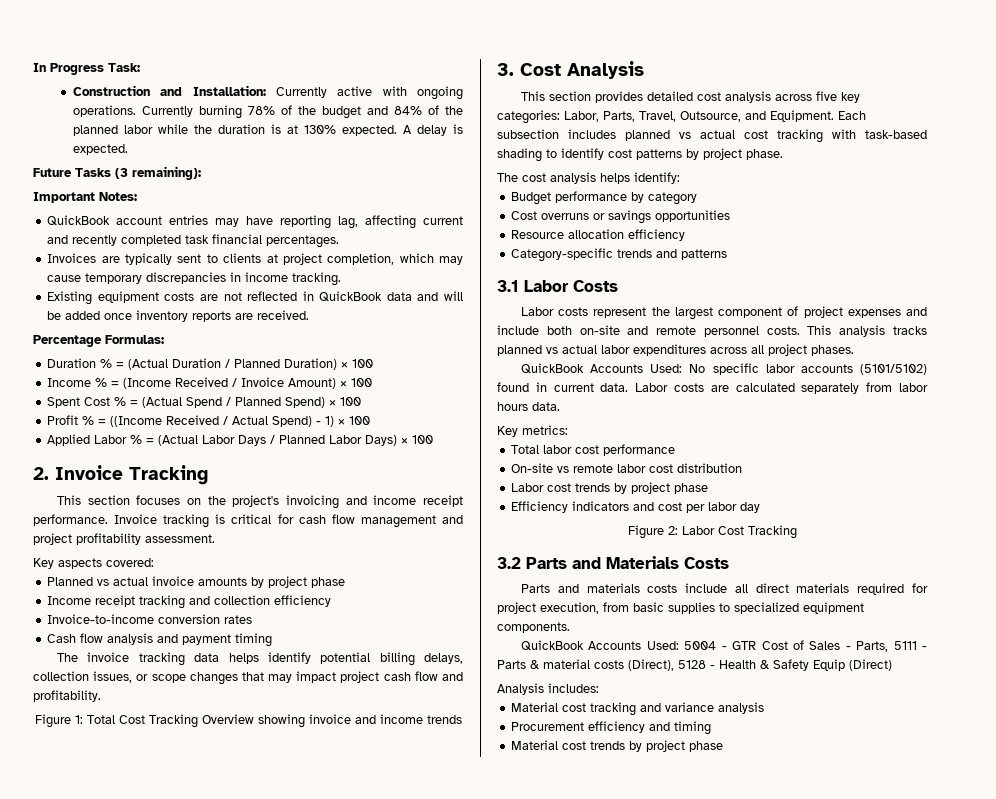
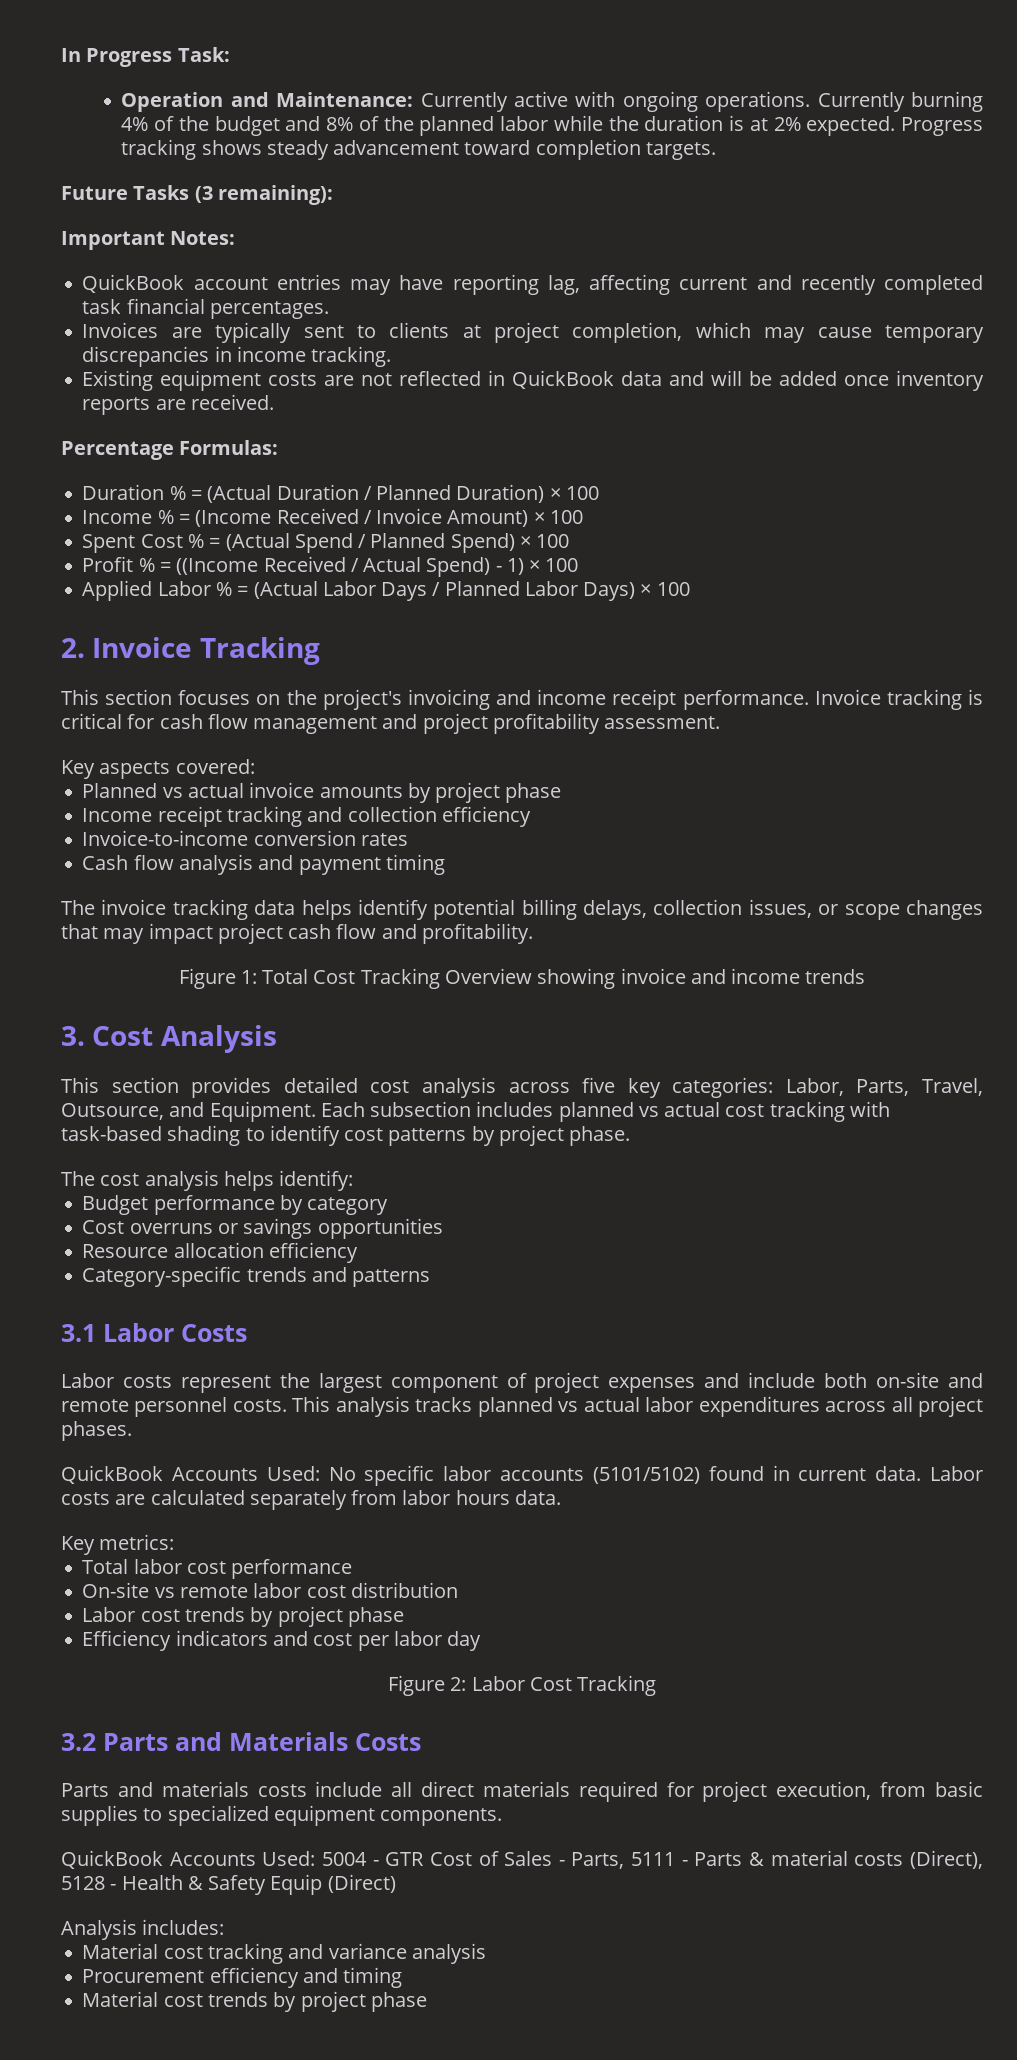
- Construction and Installation: Currently active with ongoing operations.
+ Operation and Maintenance: Currently active with ongoing operations.
- Currently burning 78% of the budget and 84% of the planned labor while the duration is at 130% expected. A delay is expected.
+ Currently burning 4% of the budget and 8% of the planned labor while the duration is at 2% expected. Progress tracking shows steady advancement toward completion targets.

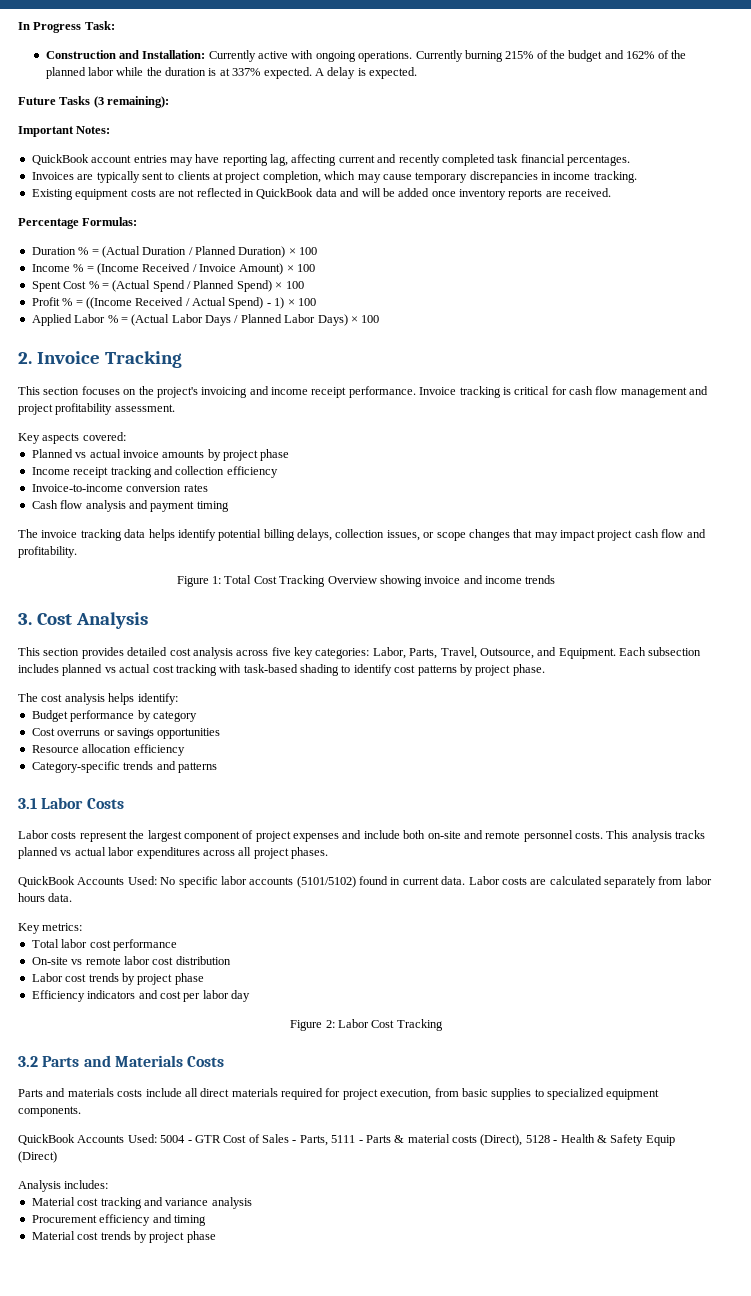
- Operation and Maintenance: Currently active with ongoing operations.
+ Construction and Installation: Currently active with ongoing operations.
- Currently burning 4% of the budget and 8% of the planned labor while the duration is at 2% expected. Progress tracking shows steady advancement toward completion targets.
+ Currently burning 215% of the budget and 162% of the planned labor while the duration is at 337% expected. A delay is expected.

